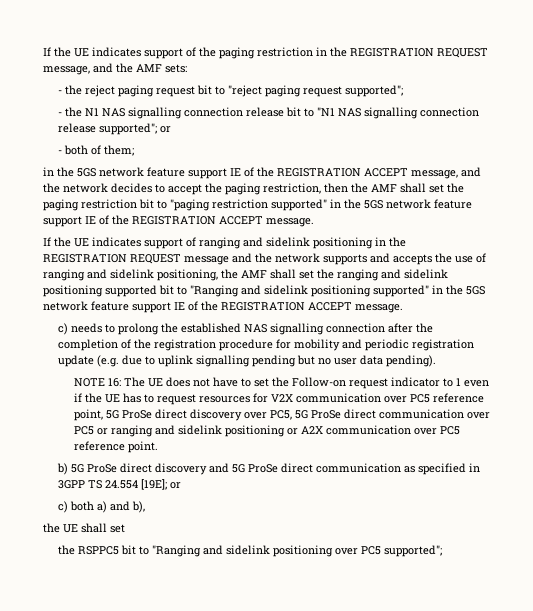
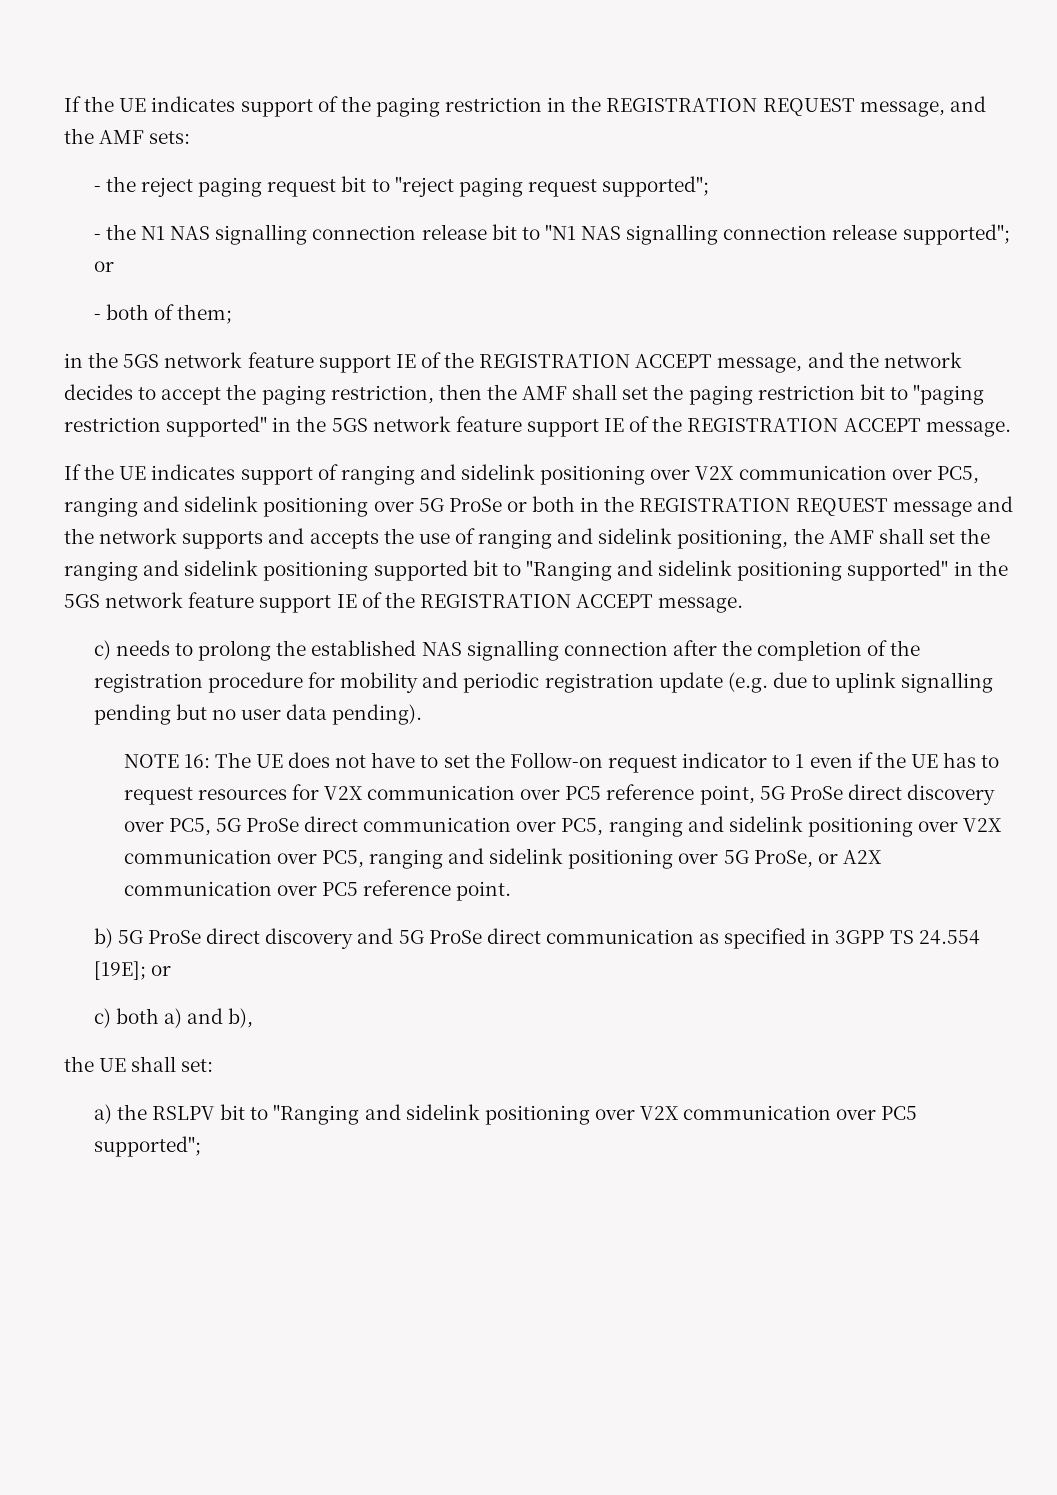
- If the UE indicates support of ranging and sidelink positioning in the REGISTRATION REQUEST message and the network supports and accepts the use of ranging and sidelink positioning, the AMF shall set the ranging and sidelink positioning supported bit to "Ranging and sidelink positioning supported" in the 5GS network feature support IE of the REGISTRATION ACCEPT message.
+ If the UE indicates support of ranging and sidelink positioning over V2X communication over PC5, ranging and sidelink positioning over 5G ProSe or both in the REGISTRATION REQUEST message and the network supports and accepts the use of ranging and sidelink positioning, the AMF shall set the ranging and sidelink positioning supported bit to "Ranging and sidelink positioning supported" in the 5GS network feature support IE of the REGISTRATION ACCEPT message.
- NOTE 16: The UE does not have to set the Follow-on request indicator to 1 even if the UE has to request resources for V2X communication over PC5 reference point, 5G ProSe direct discovery over PC5, 5G ProSe direct communication over PC5 or ranging and sidelink positioning or A2X communication over PC5 reference point.
+ NOTE 16: The UE does not have to set the Follow-on request indicator to 1 even if the UE has to request resources for V2X communication over PC5 reference point, 5G ProSe direct discovery over PC5, 5G ProSe direct communication over PC5, ranging and sidelink positioning over V2X communication over PC5, ranging and sidelink positioning over 5G ProSe, or A2X communication over PC5 reference point.
- the UE shall set
- the RSPPC5 bit to "Ranging and sidelink positioning over PC5 supported";
+ the UE shall set:
+ a) the RSLPV bit to "Ranging and sidelink positioning over V2X communication over PC5 supported";

